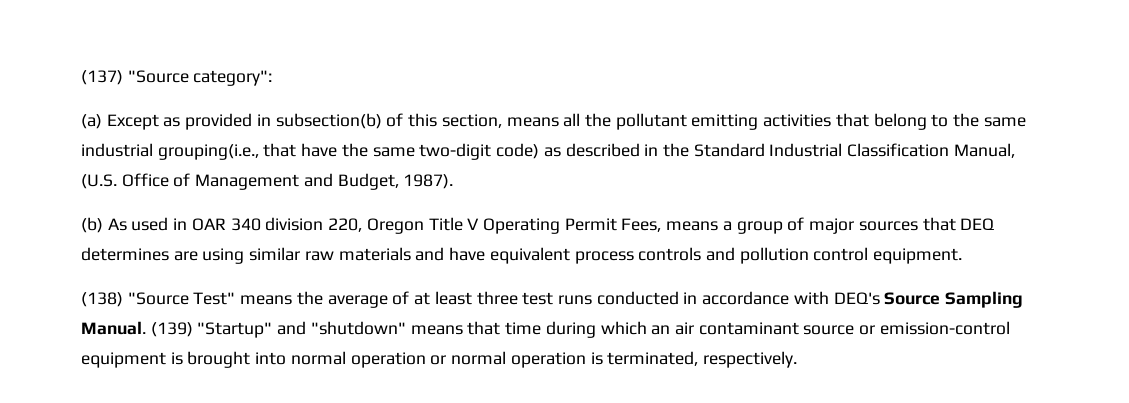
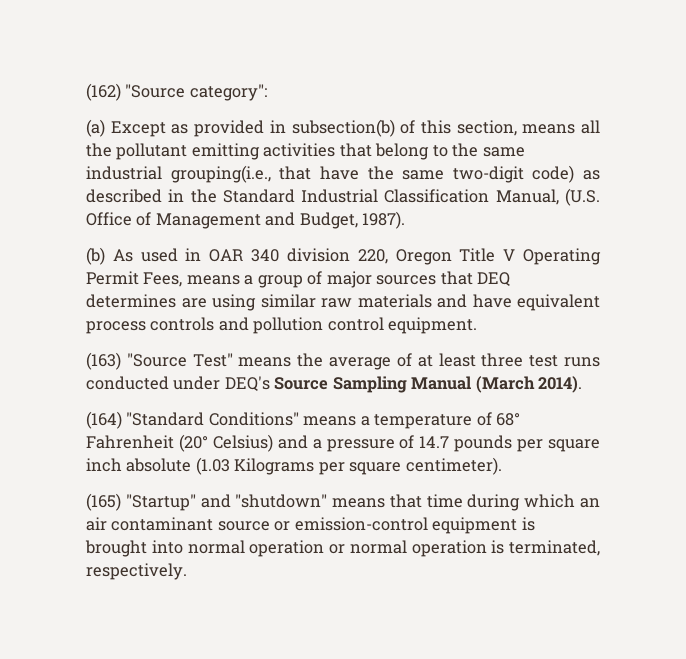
- (137) "Source category":
+ (162) "Source category":
- (138) "Source Test" means the average of at least three test runs conducted in accordance with DEQ's Source Sampling Manual. (139) "Startup" and "shutdown" means that time during which an air contaminant source or emission-control equipment is brought into normal operation or normal operation is terminated, respectively.
+ (163) "Source Test" means the average of at least three test runs conducted under DEQ's Source Sampling Manual (March 2014).
+ (164) "Standard Conditions" means a temperature of 68° Fahrenheit (20° Celsius) and a pressure of 14.7 pounds per square inch absolute (1.03 Kilograms per square centimeter).
+ (165) "Startup" and "shutdown" means that time during which an air contaminant source or emission-control equipment is brought into normal operation or normal operation is terminated, respectively.

